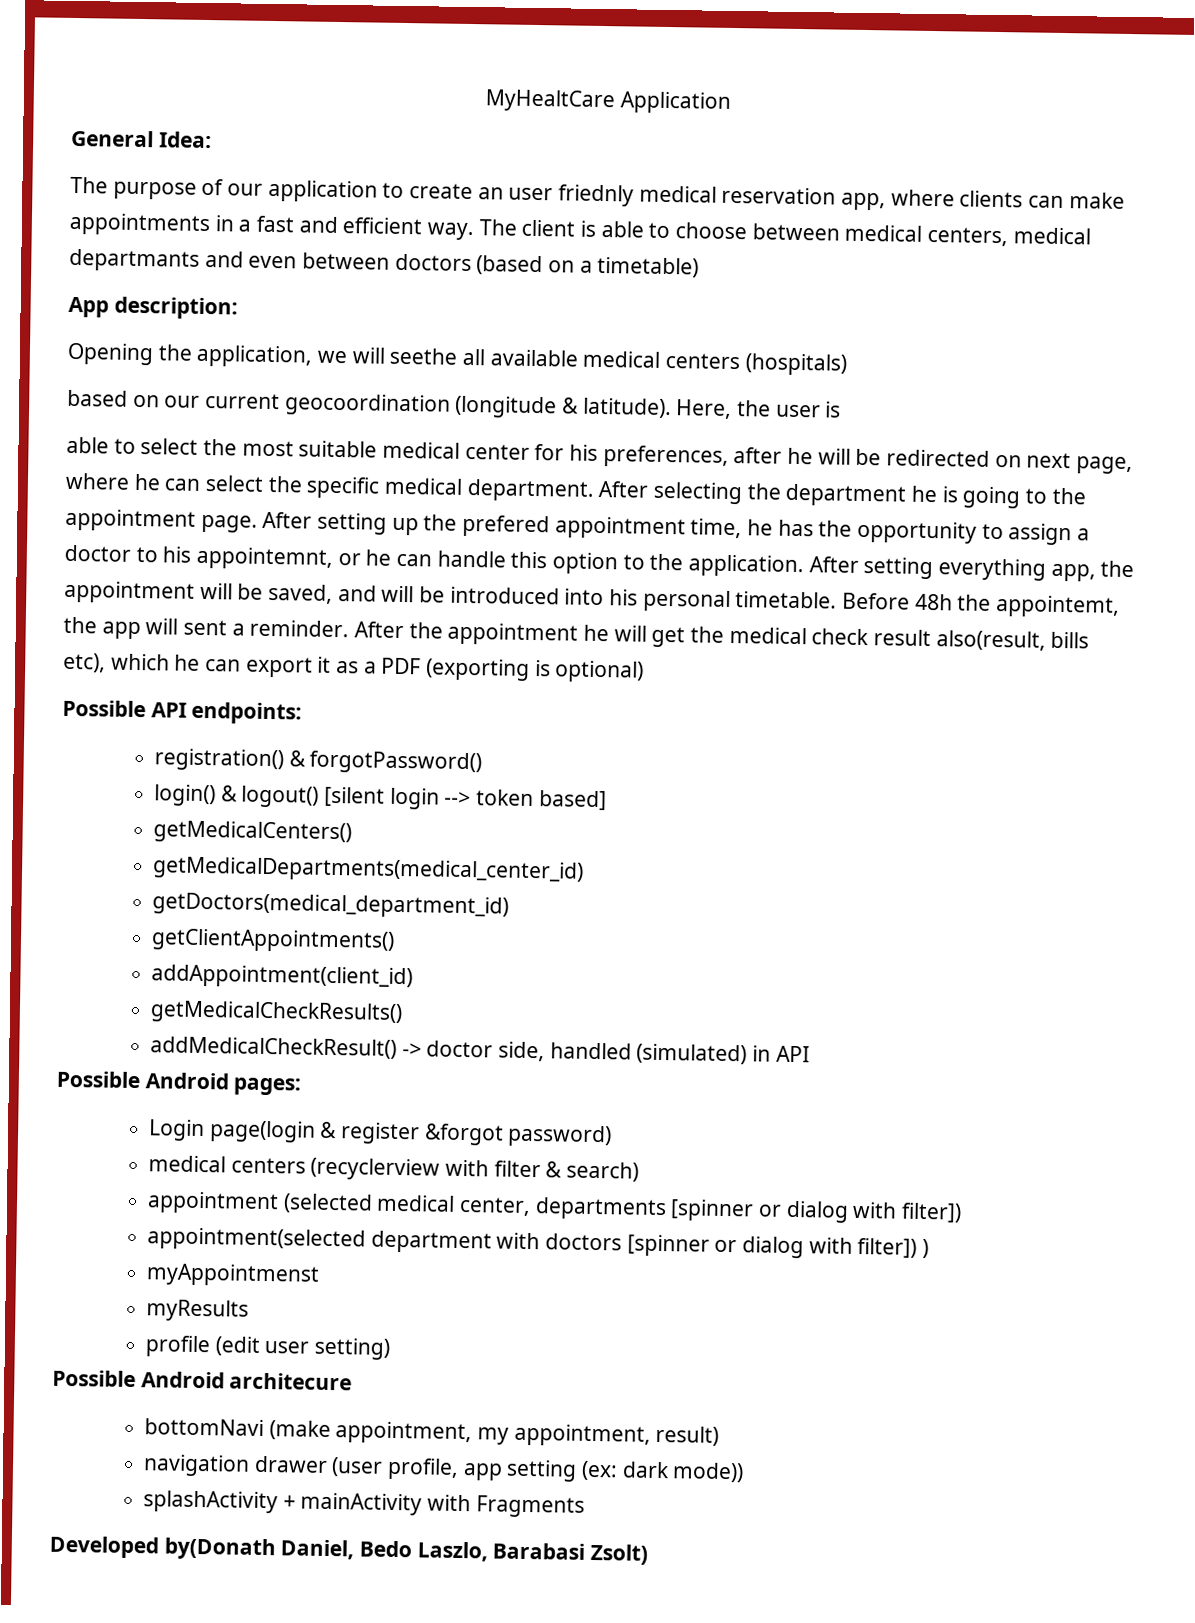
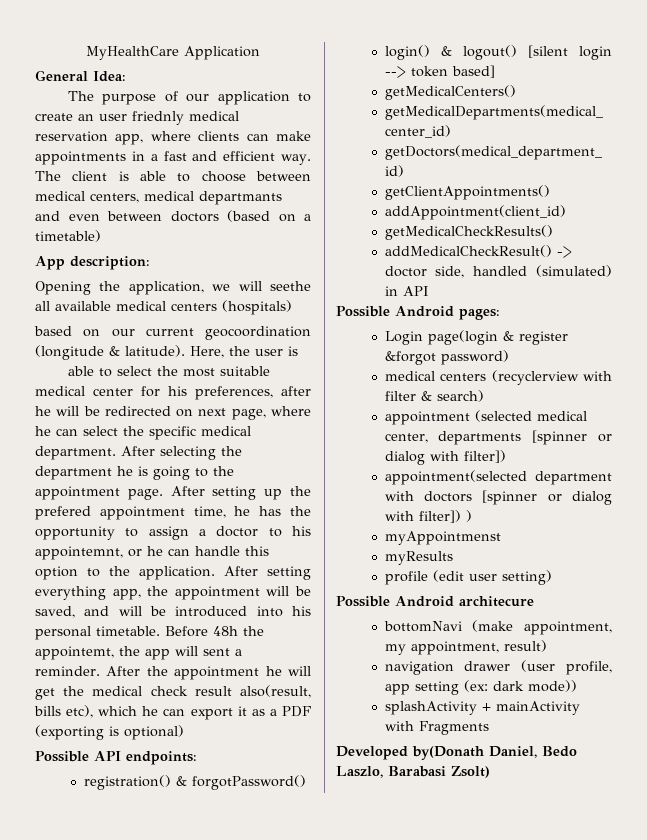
- MyHealtCare Application
+ MyHealthCare Application

